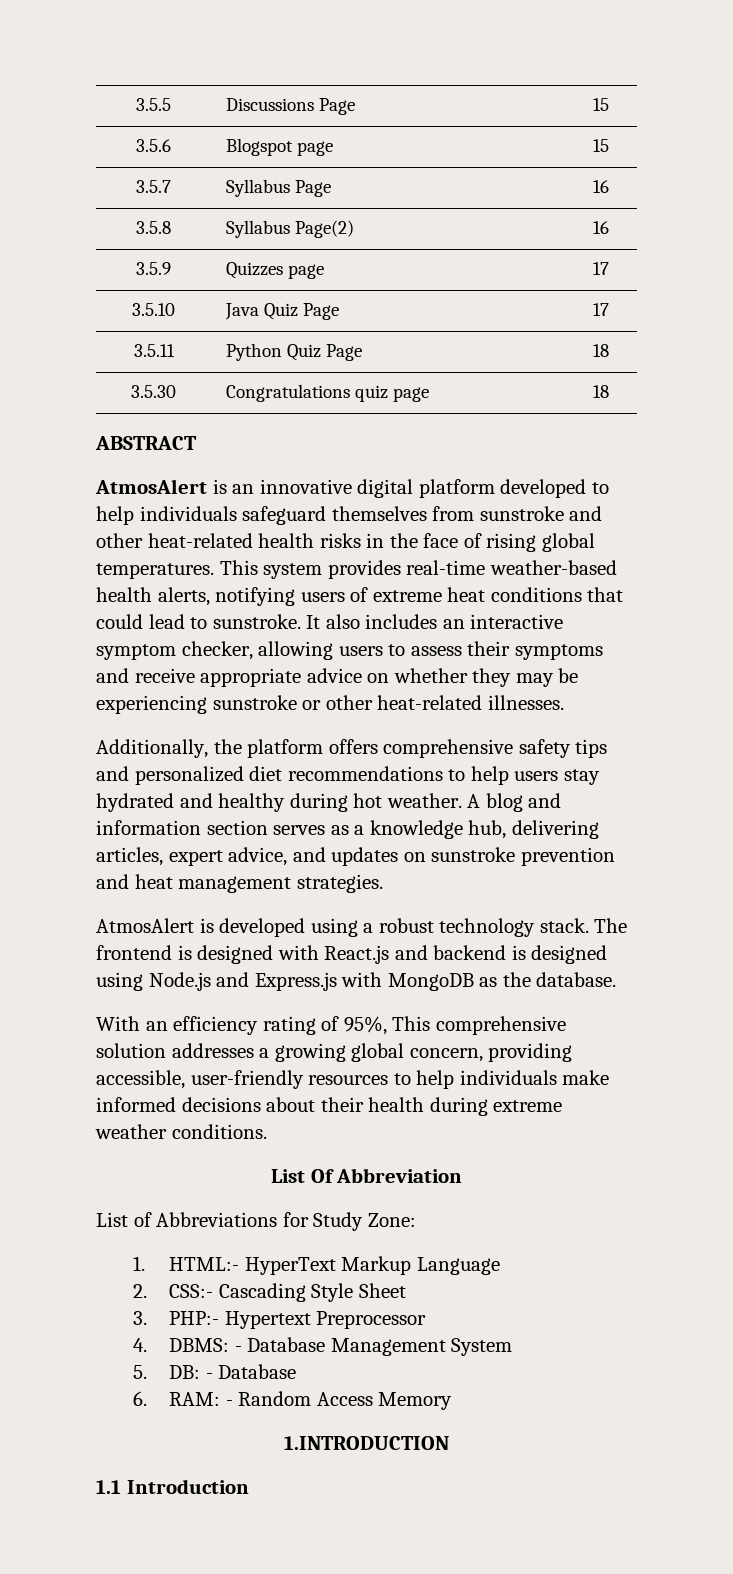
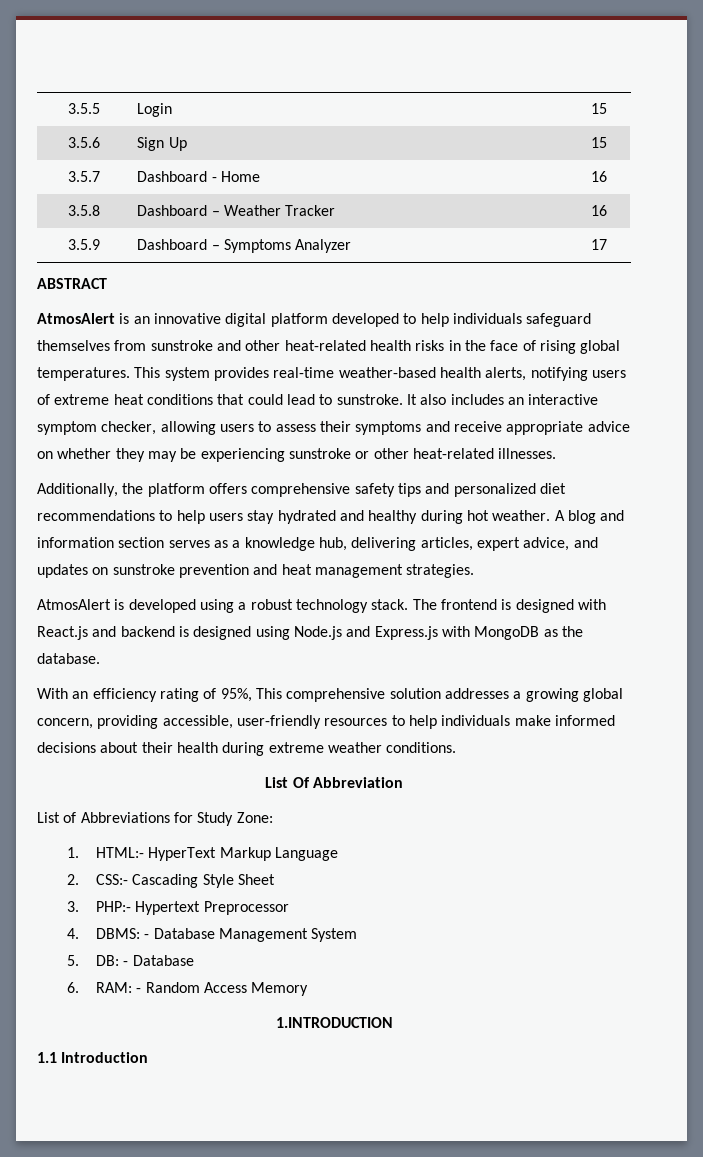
- 3.5.5 | Discussions Page | 15
+ 3.5.5 | Login | 15
- 3.5.6 | Blogspot page | 15
+ 3.5.6 | Sign Up | 15
- 3.5.7 | Syllabus Page | 16
+ 3.5.7 | Dashboard - Home | 16
- 3.5.8 | Syllabus Page(2) | 16
- 3.5.9 | Quizzes page | 17
- 3.5.10 | Java Quiz Page | 17
- 3.5.11 | Python Quiz Page | 18
- 3.5.30 | Congratulations quiz page | 18
+ 3.5.8 | Dashboard – Weather Tracker | 16
+ 3.5.9 | Dashboard – Symptoms Analyzer | 17

